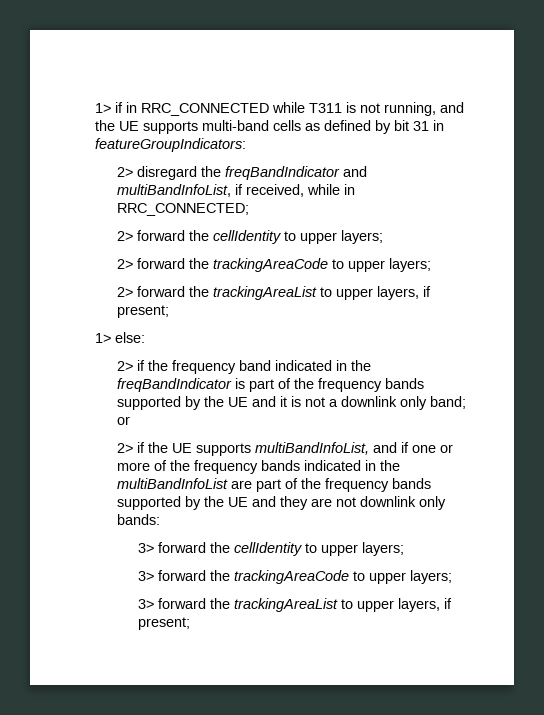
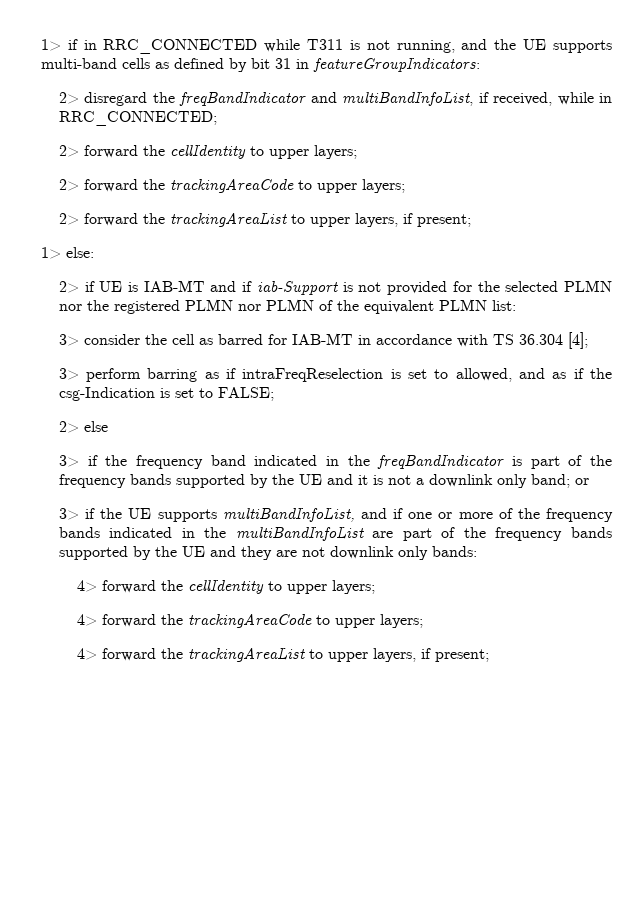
- 2> if the frequency band indicated in the freqBandIndicator is part of the frequency bands supported by the UE and it is not a downlink only band; or
+ 2> if UE is IAB-MT and if iab-Support is not provided for the selected PLMN nor the registered PLMN nor PLMN of the equivalent PLMN list:
+ 3> consider the cell as barred for IAB-MT in accordance with TS 36.304 [4];
+ 3> perform barring as if intraFreqReselection is set to allowed, and as if the csg-Indication is set to FALSE;
+ 2> else
+ 3> if the frequency band indicated in the freqBandIndicator is part of the frequency bands supported by the UE and it is not a downlink only band; or
- 2> if the UE supports multiBandInfoList, and if one or more of the frequency bands indicated in the multiBandInfoList are part of the frequency bands supported by the UE and they are not downlink only bands:
+ 3> if the UE supports multiBandInfoList, and if one or more of the frequency bands indicated in the multiBandInfoList are part of the frequency bands supported by the UE and they are not downlink only bands:
- 3> forward the cellIdentity to upper layers;
- 3> forward the trackingAreaCode to upper layers;
- 3> forward the trackingAreaList to upper layers, if present;
+ 4> forward the cellIdentity to upper layers;
+ 4> forward the trackingAreaCode to upper layers;
+ 4> forward the trackingAreaList to upper layers, if present;

